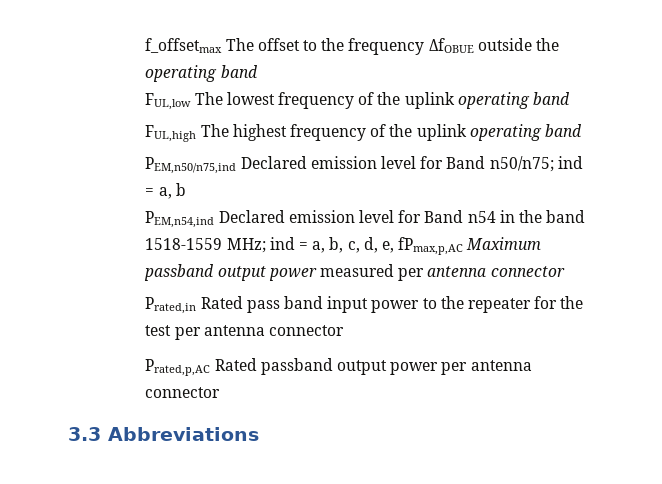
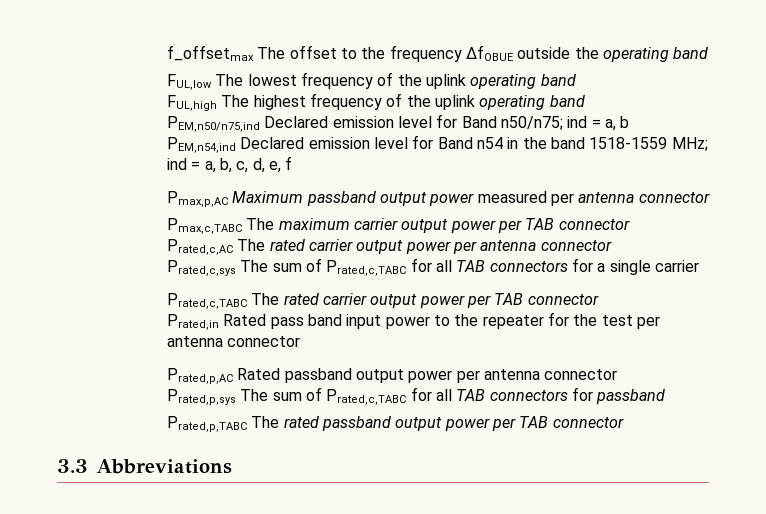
- PEM,n54,ind Declared emission level for Band n54 in the band 1518-1559 MHz; ind = a, b, c, d, e, fPmax,p,AC Maximum passband output power measured per antenna connector
+ PEM,n54,ind Declared emission level for Band n54 in the band 1518-1559 MHz; ind = a, b, c, d, e, f
+ Pmax,p,AC Maximum passband output power measured per antenna connector
+ Pmax,c,TABC The maximum carrier output power per TAB connector
+ Prated,c,AC The rated carrier output power per antenna connector
+ Prated,c,sys The sum of Prated,c,TABC for all TAB connectors for a single carrier
+ Prated,c,TABC The rated carrier output power per TAB connector
+ Prated,p,sys The sum of Prated,c,TABC for all TAB connectors for passband
+ Prated,p,TABC The rated passband output power per TAB connector

